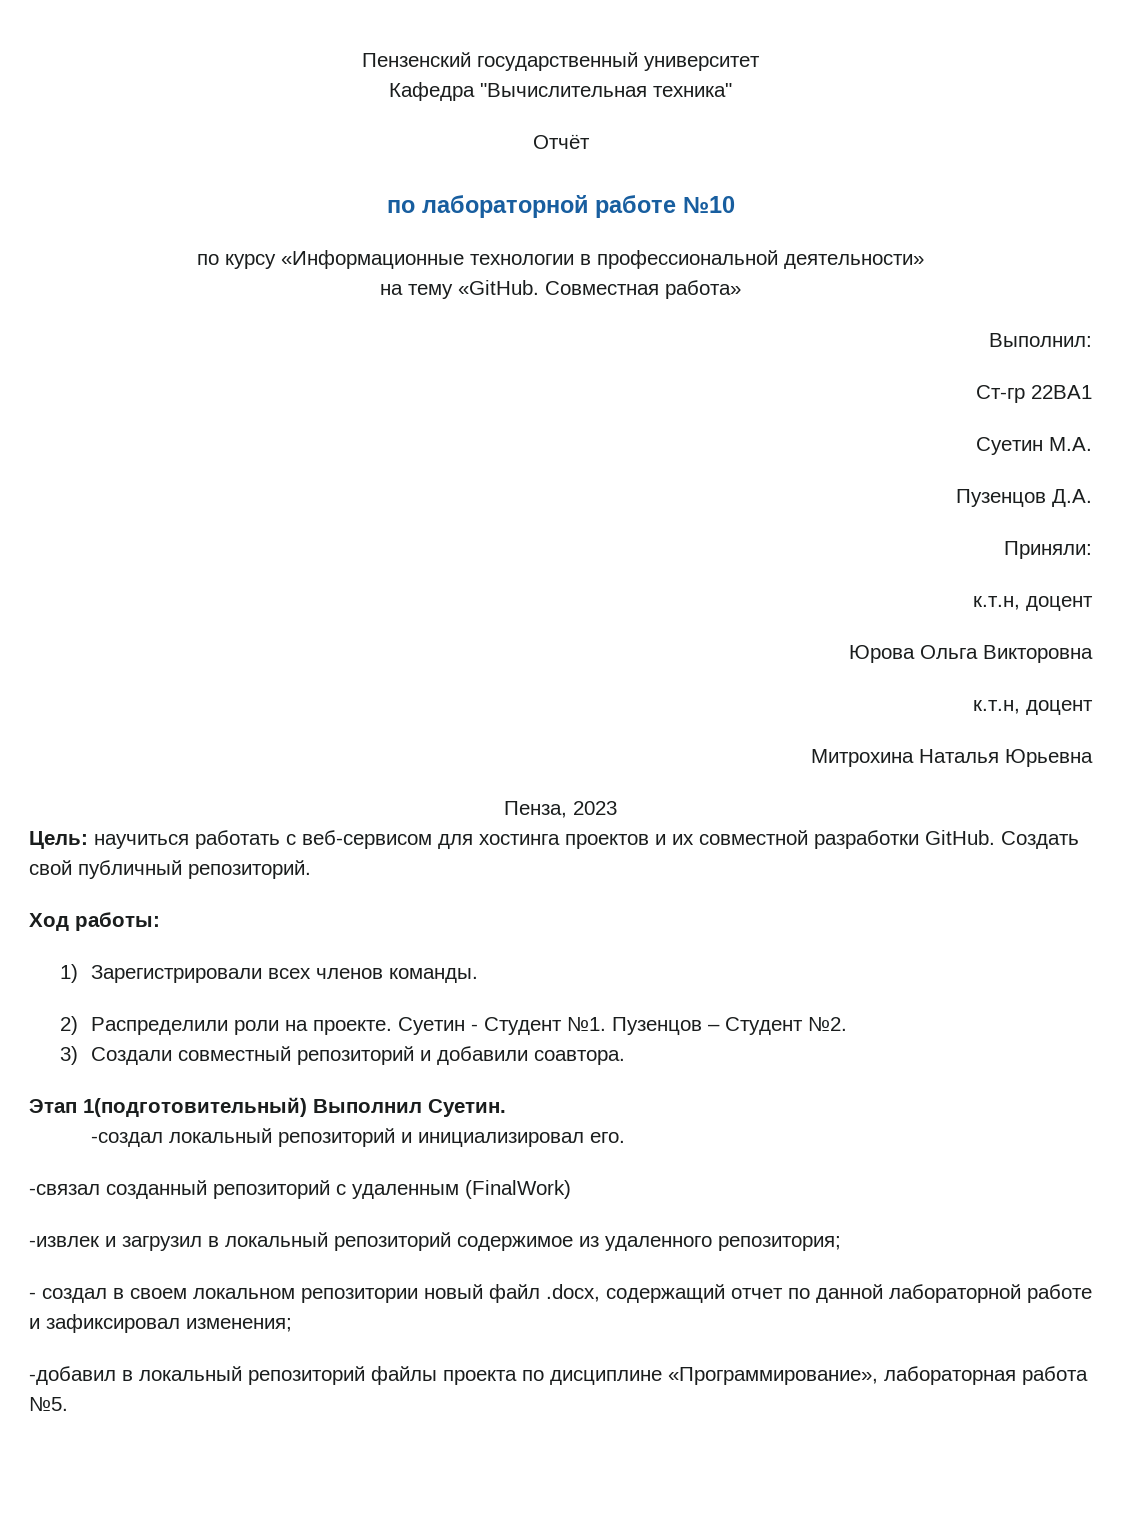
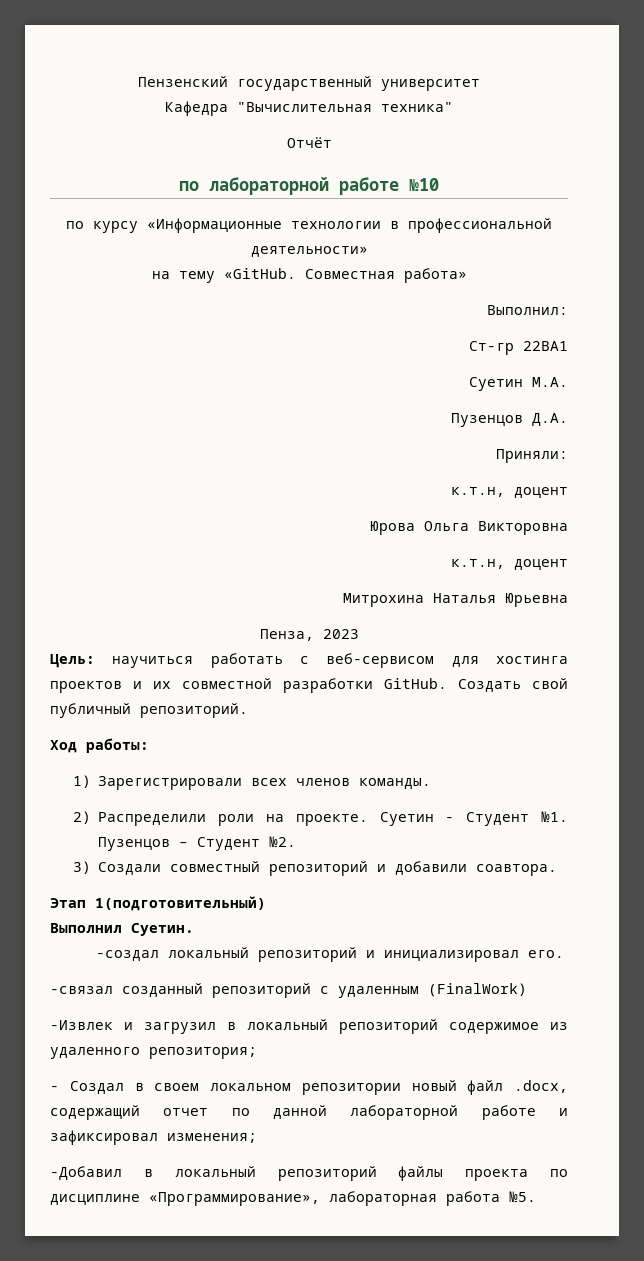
- Этап 1(подготовительный) Выполнил Суетин.
+ Этап 1(подготовительный)
+ Выполнил Суетин.
- -извлек и загрузил в локальный репозиторий содержимое из удаленного репозитория;
+ -Извлек и загрузил в локальный репозиторий содержимое из удаленного репозитория;
- - создал в своем локальном репозитории новый файл .docx, содержащий отчет по данной лабораторной работе и зафиксировал изменения;
+ - Создал в своем локальном репозитории новый файл .docx, содержащий отчет по данной лабораторной работе и зафиксировал изменения;
- -добавил в локальный репозиторий файлы проекта по дисциплине «Программирование», лабораторная работа №5.
+ -Добавил в локальный репозиторий файлы проекта по дисциплине «Программирование», лабораторная работа №5.

